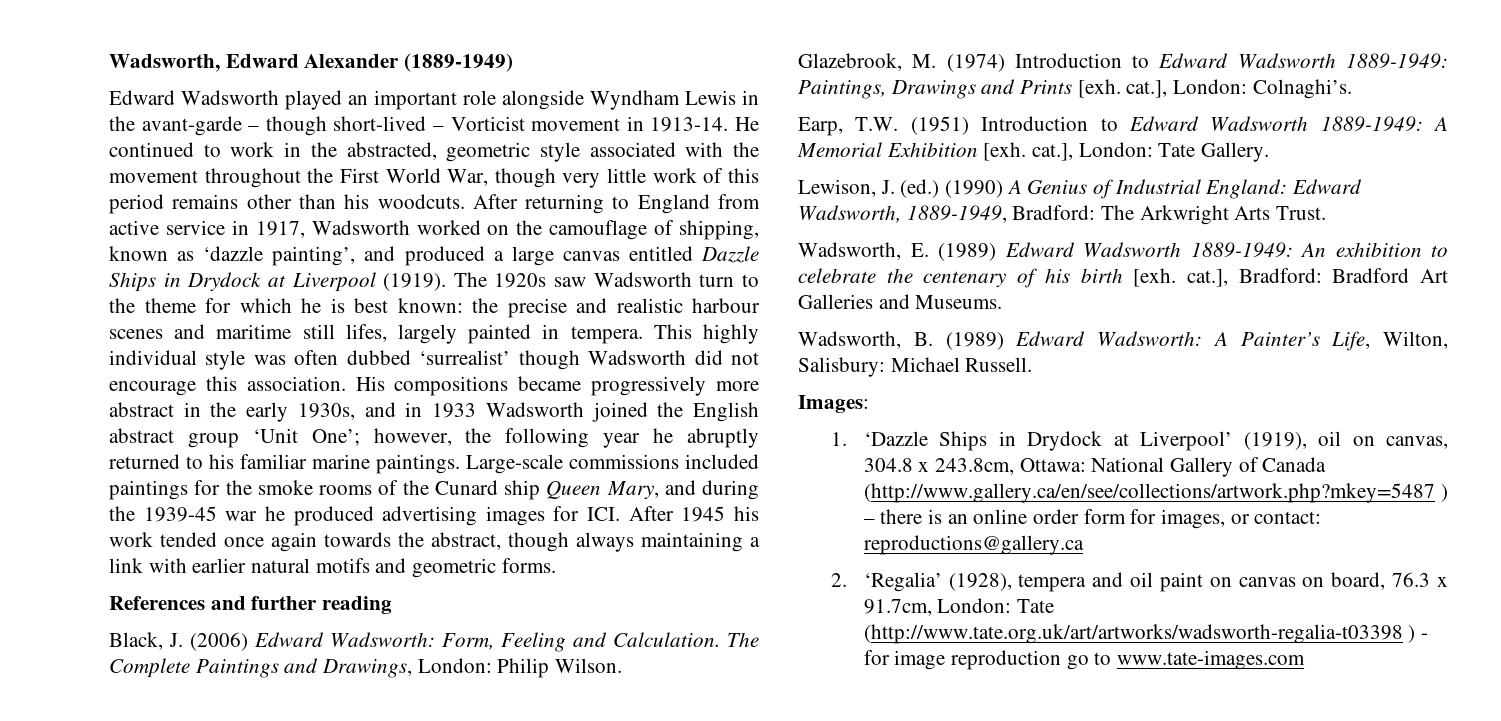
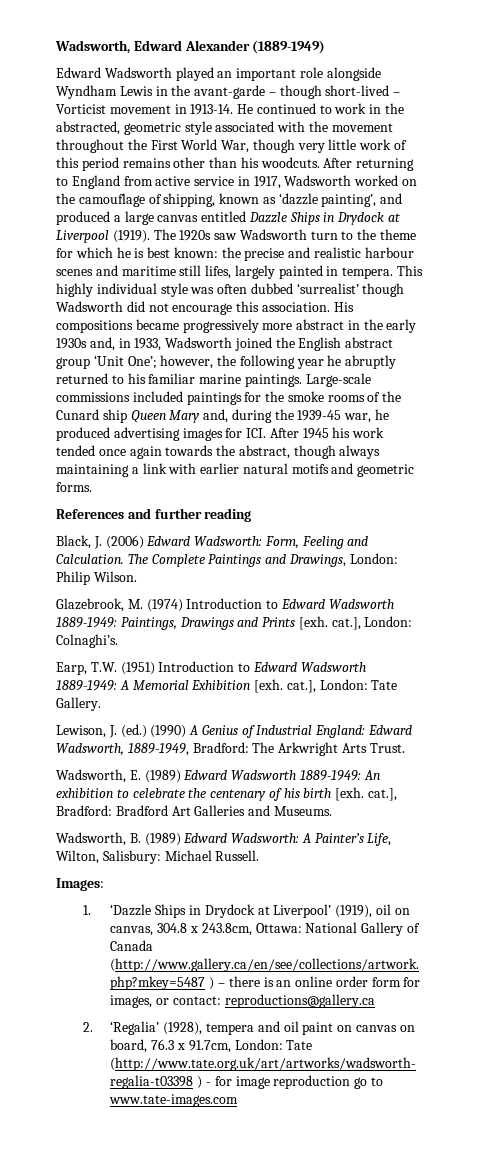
- His compositions became progressively more abstract in the early 1930s, and in 1933 Wadsworth joined the English abstract group ‘Unit One’; however, the following year he abruptly returned to his familiar marine paintings.
+ His compositions became progressively more abstract in the early 1930s and, in 1933, Wadsworth joined the English abstract group ‘Unit One’; however, the following year he abruptly returned to his familiar marine paintings.
- Large-scale commissions included paintings for the smoke rooms of the Cunard ship Queen Mary, and during the 1939-45 war he produced advertising images for ICI. After 1945 his work tended once again towards the abstract, though always maintaining a link with earlier natural motifs and geometric forms.
+ Large-scale commissions included paintings for the smoke rooms of the Cunard ship Queen Mary and, during the 1939-45 war, he produced advertising images for ICI. After 1945 his work tended once again towards the abstract, though always maintaining a link with earlier natural motifs and geometric forms.

